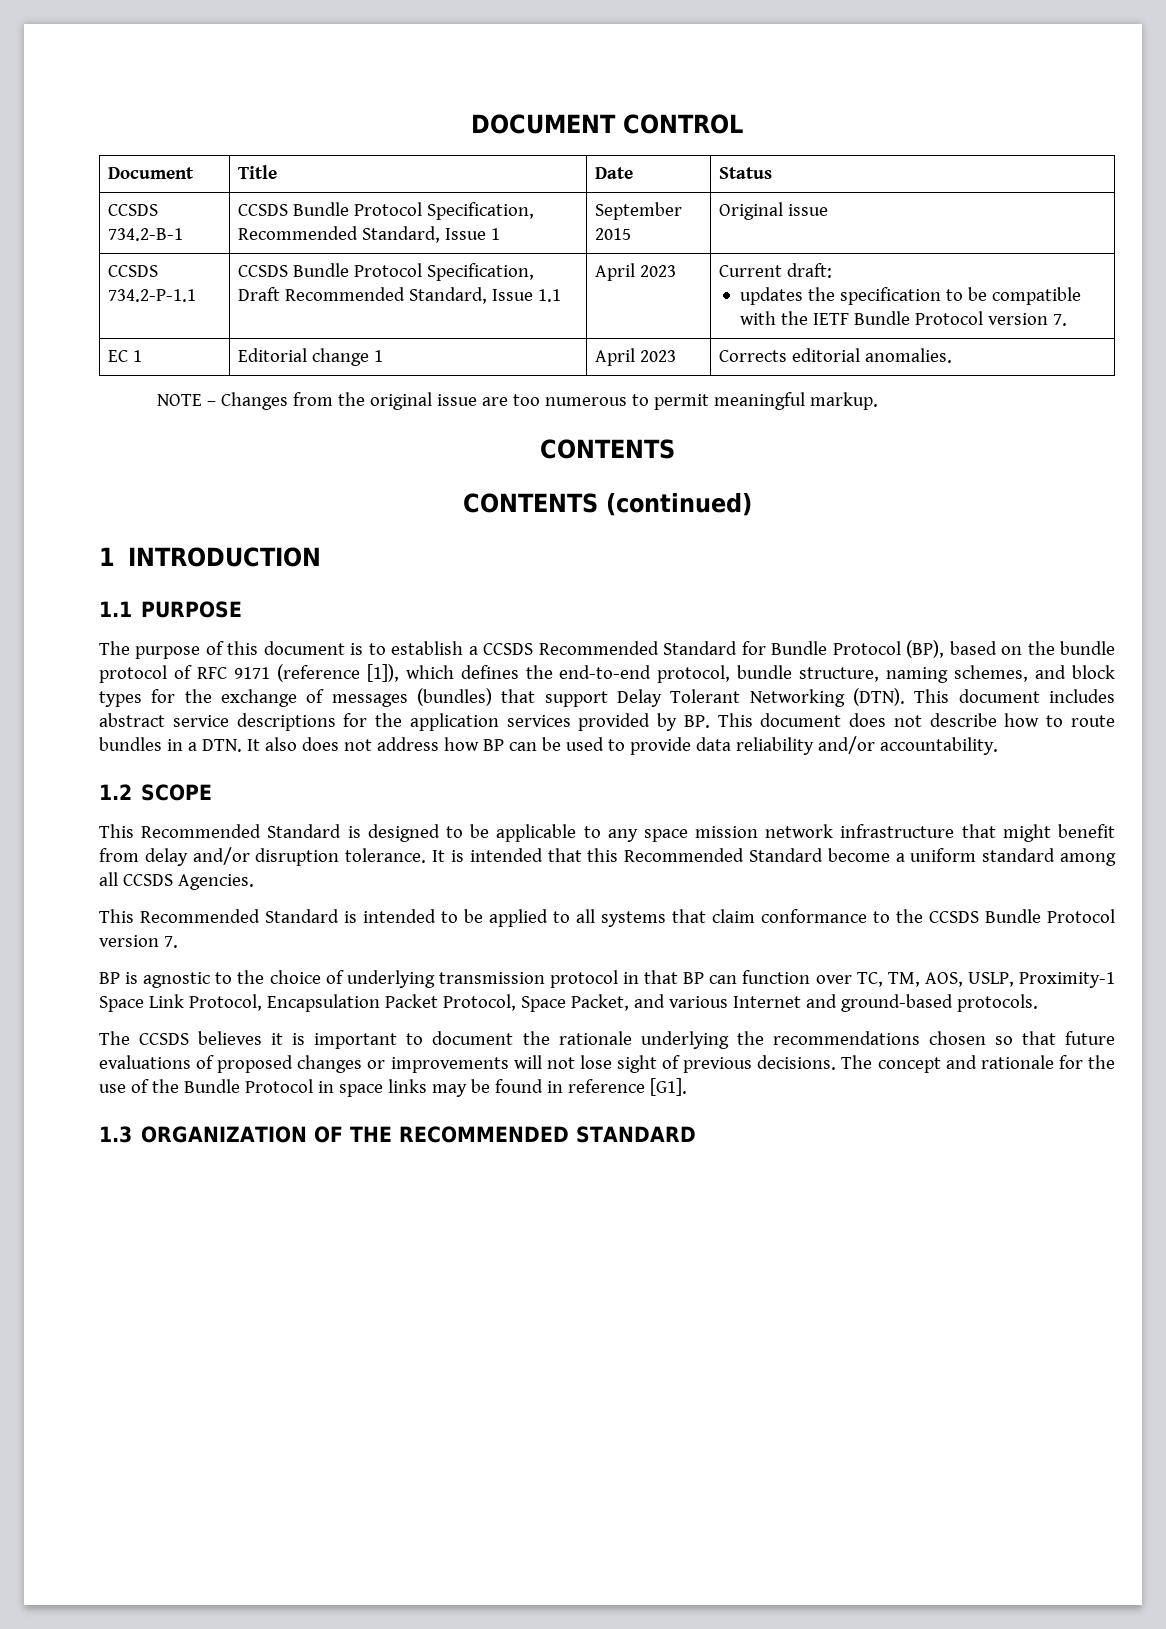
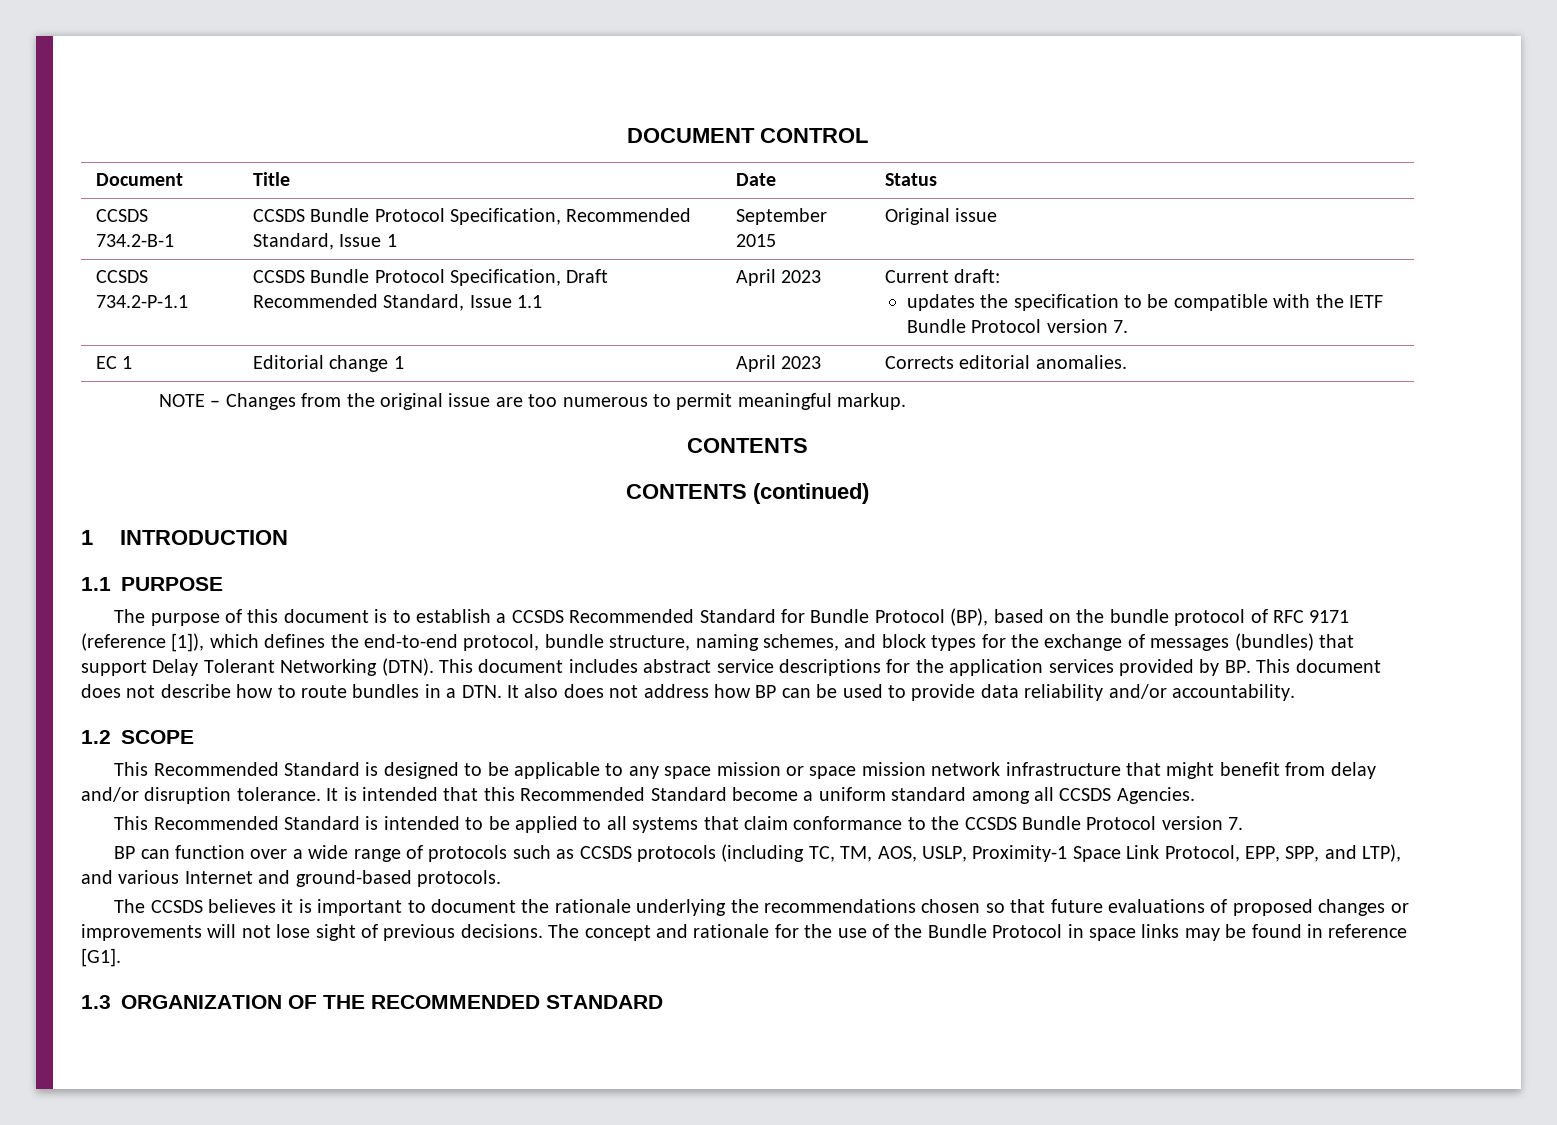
- This Recommended Standard is designed to be applicable to any space mission network infrastructure that might benefit from delay and/or disruption tolerance.
+ This Recommended Standard is designed to be applicable to any space mission or space mission network infrastructure that might benefit from delay and/or disruption tolerance.
- BP is agnostic to the choice of underlying transmission protocol in that BP can function over TC, TM, AOS, USLP, Proximity-1 Space Link Protocol, Encapsulation Packet Protocol, Space Packet, and various Internet and ground-based protocols.
+ BP can function over a wide range of protocols such as CCSDS protocols (including TC, TM, AOS, USLP, Proximity-1 Space Link Protocol, EPP, SPP, and LTP), and various Internet and ground-based protocols.

